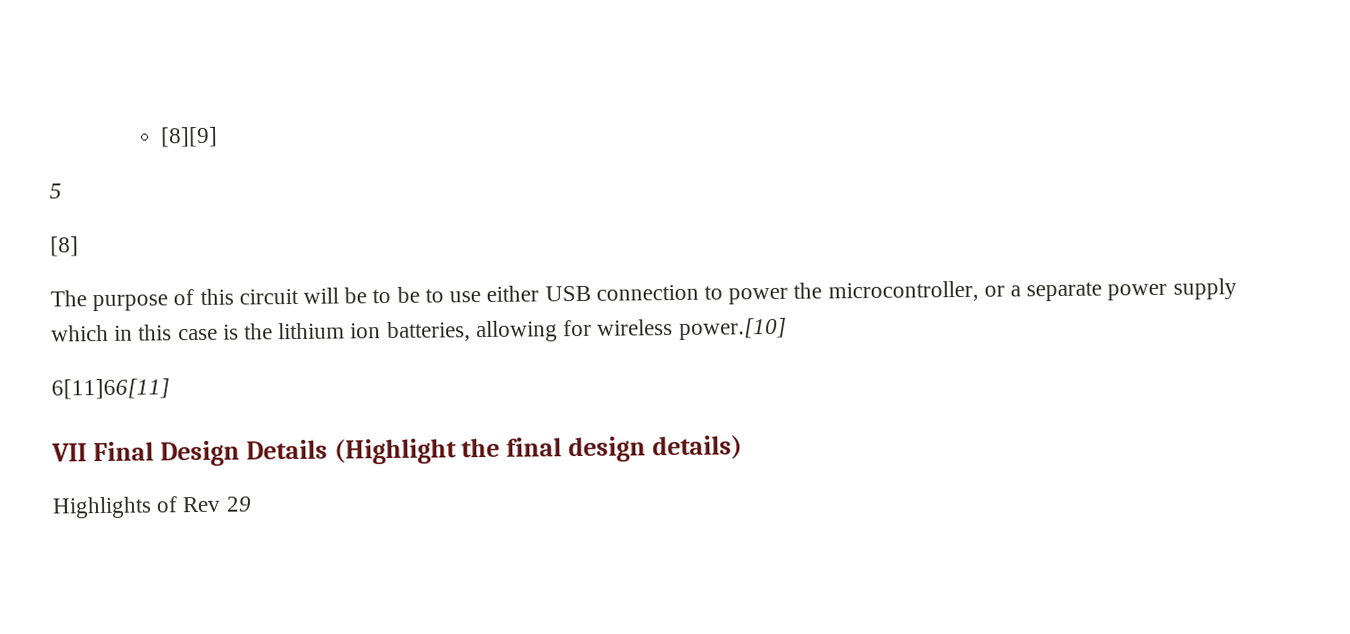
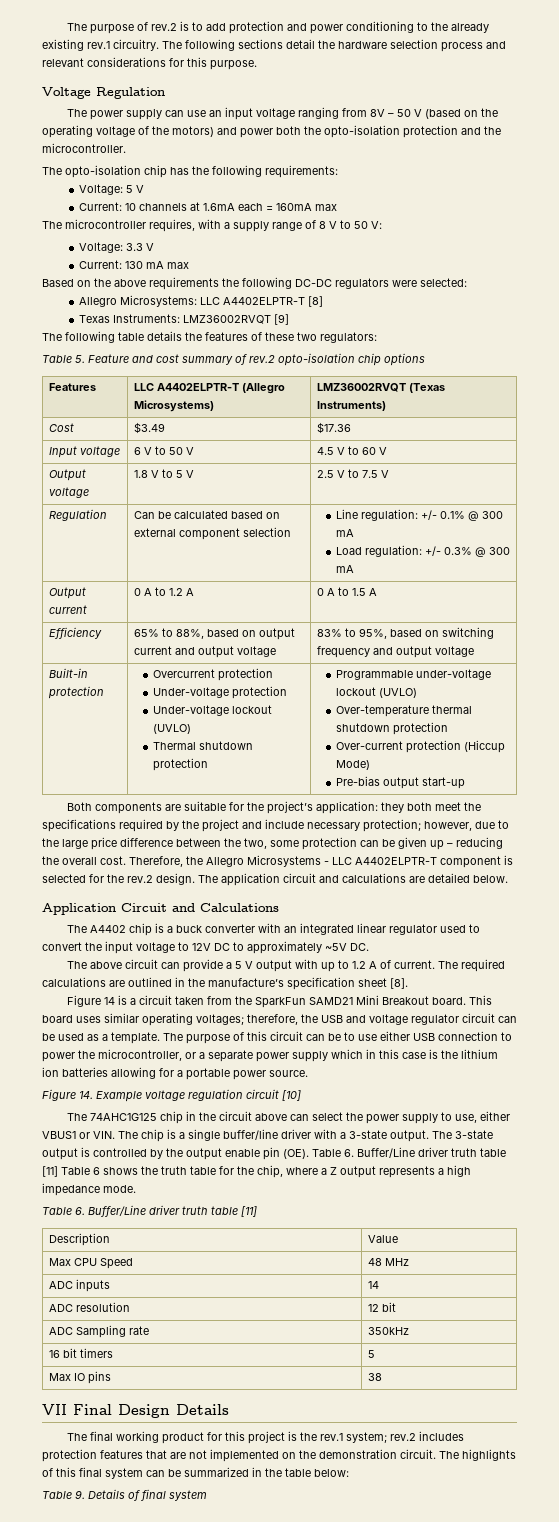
- [8][9]
- 5
- [8]
- The purpose of this circuit will be to be to use either USB connection to power the microcontroller, or a separate power supply which in this case is the lithium ion batteries, allowing for wireless power.[10]
- 6[11]66[11]
- VII Final Design Details (Highlight the final design details)
- Highlights of Rev 29
+ The purpose of rev.2 is to add protection and power conditioning to the already existing rev.1 circuitry. The following sections detail the hardware selection process and relevant considerations for this purpose.
+ Voltage Regulation
+ The power supply can use an input voltage ranging from 8V – 50 V (based on the operating voltage of the motors) and power both the opto-isolation protection and the microcontroller.
+ The opto-isolation chip has the following requirements:
+ Voltage: 5 V
+ Current: 10 channels at 1.6mA each = 160mA max
+ The microcontroller requires, with a supply range of 8 V to 50 V:
+ Voltage: 3.3 V
+ Current: 130 mA max
+ Based on the above requirements the following DC-DC regulators were selected:
+ Allegro Microsystems: LLC A4402ELPTR-T [8]
+ Texas Instruments: LMZ36002RVQT [9]
+ The following table details the features of these two regulators:
+ Table 5. Feature and cost summary of rev.2 opto-isolation chip options
+ Features | LLC A4402ELPTR-T (Allegro Microsystems) | LMZ36002RVQT (Texas Instruments)
+ Cost | $3.49 | $17.36
+ Input voltage | 6 V to 50 V | 4.5 V to 60 V
+ Output voltage | 1.8 V to 5 V | 2.5 V to 7.5 V
+ Regulation | Can be calculated based on external component selection | Line regulation: +/- 0.1% @ 300 mA
+ Load regulation: +/- 0.3% @ 300 mA
+ Output current | 0 A to 1.2 A | 0 A to 1.5 A
+ Efficiency | 65% to 88%, based on output current and output voltage | 83% to 95%, based on switching frequency and output voltage
+ Built-in protection | Overcurrent protection
+ Under-voltage protection
+ Under-voltage lockout (UVLO)
+ Thermal shutdown protection | Programmable under-voltage lockout (UVLO)
+ Over-temperature thermal shutdown protection
+ Over-current protection (Hiccup Mode)
+ Pre-bias output start-up
+ Both components are suitable for the project’s application: they both meet the specifications required by the project and include necessary protection; however, due to the large price difference between the two, some protection can be given up – reducing the overall cost. Therefore, the Allegro Microsystems - LLC A4402ELPTR-T component is selected for the rev.2 design. The application circuit and calculations are detailed below.
+ Application Circuit and Calculations
+ The A4402 chip is a buck converter with an integrated linear regulator used to convert the input voltage to 12V DC to approximately ~5V DC.
+ The above circuit can provide a 5 V output with up to 1.2 A of current. The required calculations are outlined in the manufacture’s specification sheet [8].
+ Figure 14 is a circuit taken from the SparkFun SAMD21 Mini Breakout board. This board uses similar operating voltages; therefore, the USB and voltage regulator circuit can be used as a template. The purpose of this circuit can be to use either USB connection to power the microcontroller, or a separate power supply which in this case is the lithium ion batteries allowing for a portable power source.
+ Figure 14. Example voltage regulation circuit [10]
+ The 74AHC1G125 chip in the circuit above can select the power supply to use, either VBUS1 or VIN. The chip is a single buffer/line driver with a 3-state output. The 3-state output is controlled by the output enable pin (OE). Table 6. Buffer/Line driver truth table [11] Table 6 shows the truth table for the chip, where a Z output represents a high impedance mode.
+ Table 6. Buffer/Line driver truth table [11]
+ Description | Value
+ Max CPU Speed | 48 MHz
+ ADC inputs | 14
+ ADC resolution | 12 bit
+ ADC Sampling rate | 350kHz
+ 16 bit timers | 5
+ Max IO pins | 38
+ VII Final Design Details
+ The final working product for this project is the rev.1 system; rev.2 includes protection features that are not implemented on the demonstration circuit. The highlights of this final system can be summarized in the table below:
+ Table 9. Details of final system

